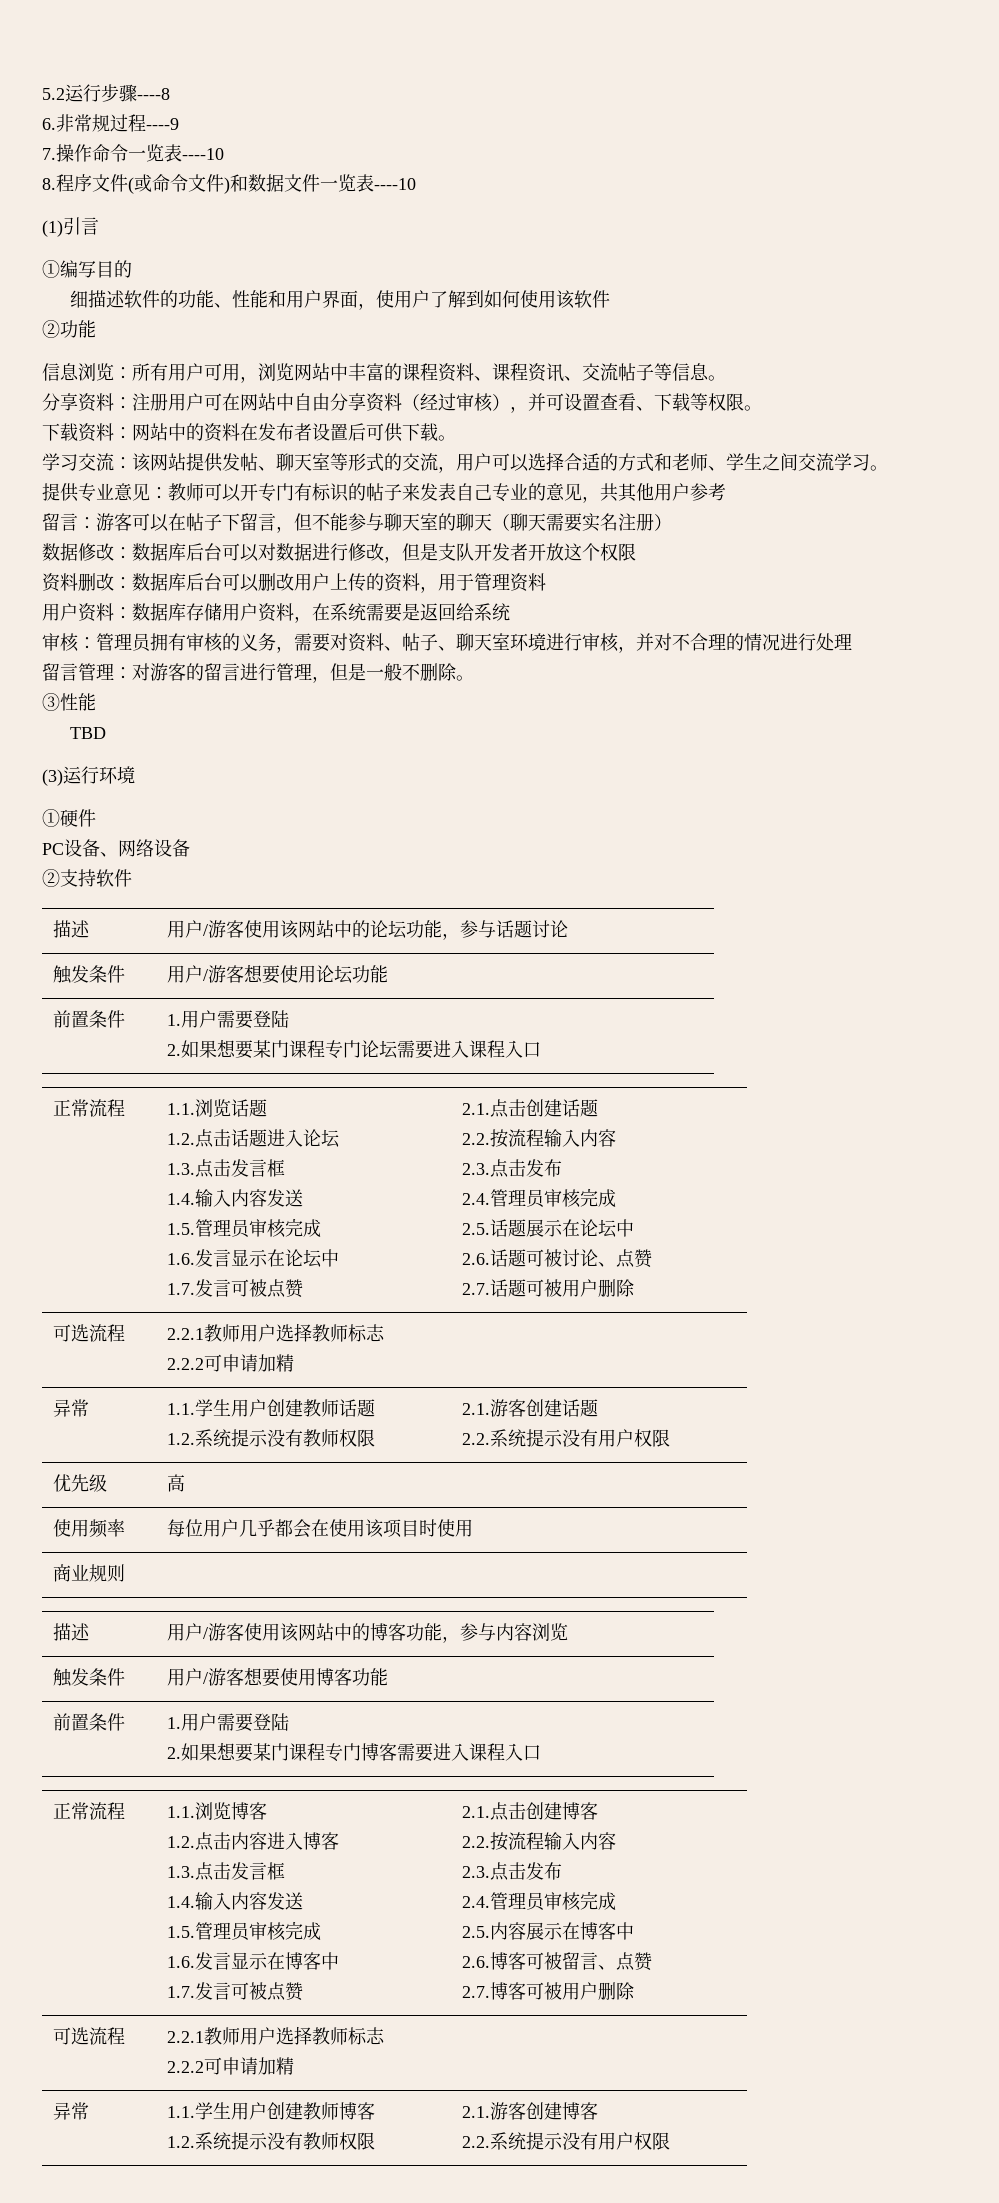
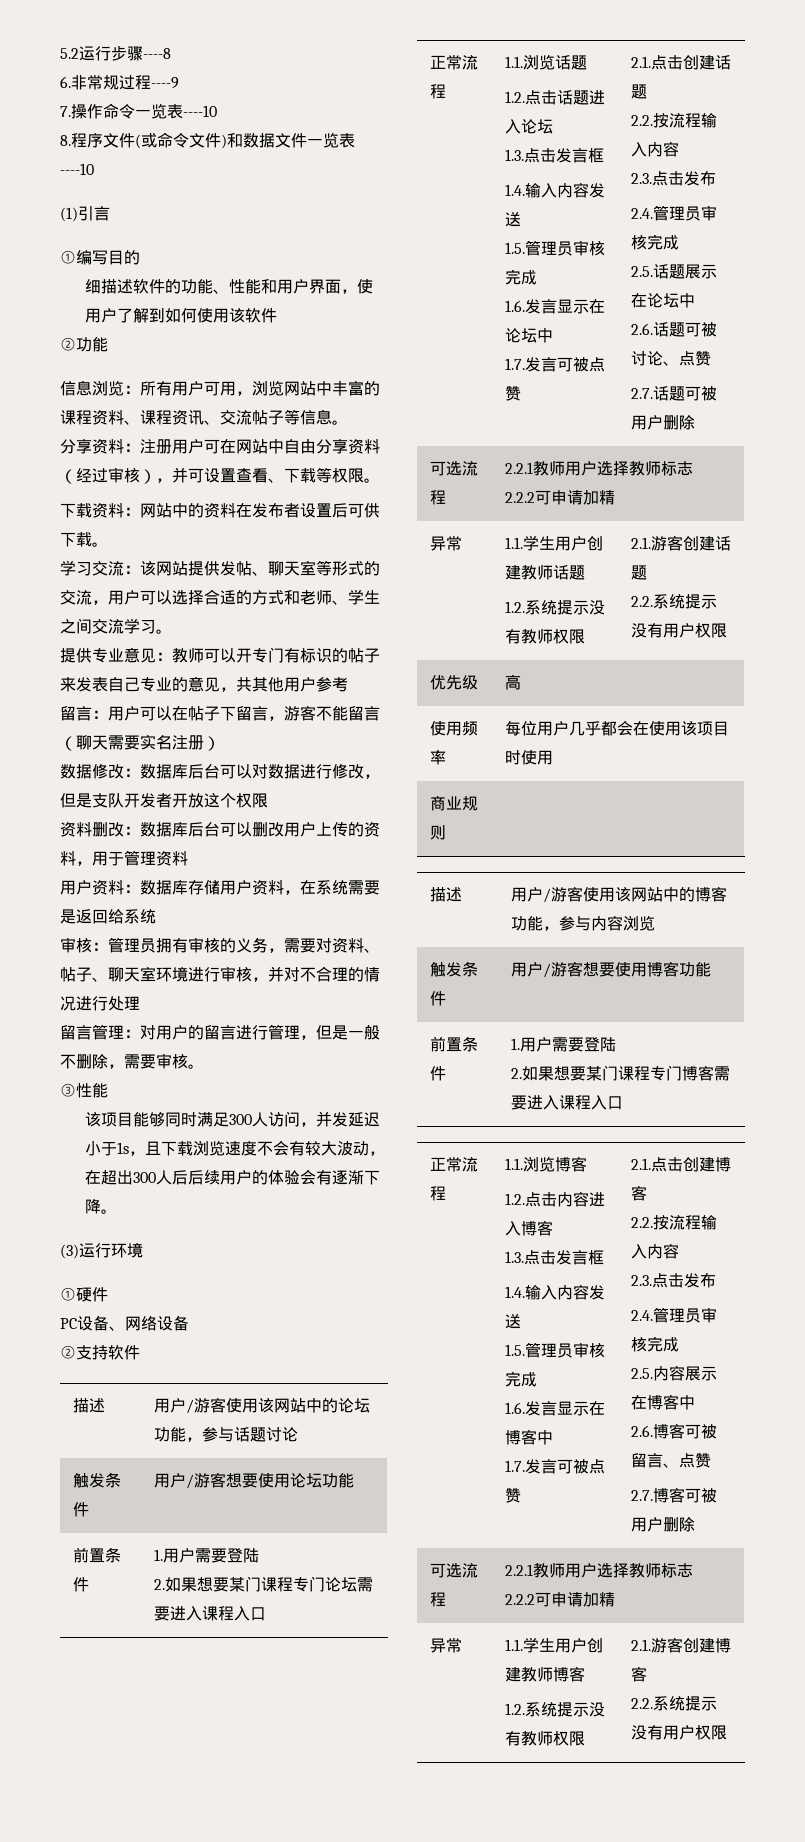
- 留言：游客可以在帖子下留言，但不能参与聊天室的聊天（聊天需要实名注册）
+ 留言：用户可以在帖子下留言，游客不能留言（聊天需要实名注册）
- 留言管理：对游客的留言进行管理，但是一般不删除。
+ 留言管理：对用户的留言进行管理，但是一般不删除，需要审核。
- TBD
+ 该项目能够同时满足300人访问，并发延迟小于1s，且下载浏览速度不会有较大波动，在超出300人后后续用户的体验会有逐渐下降。

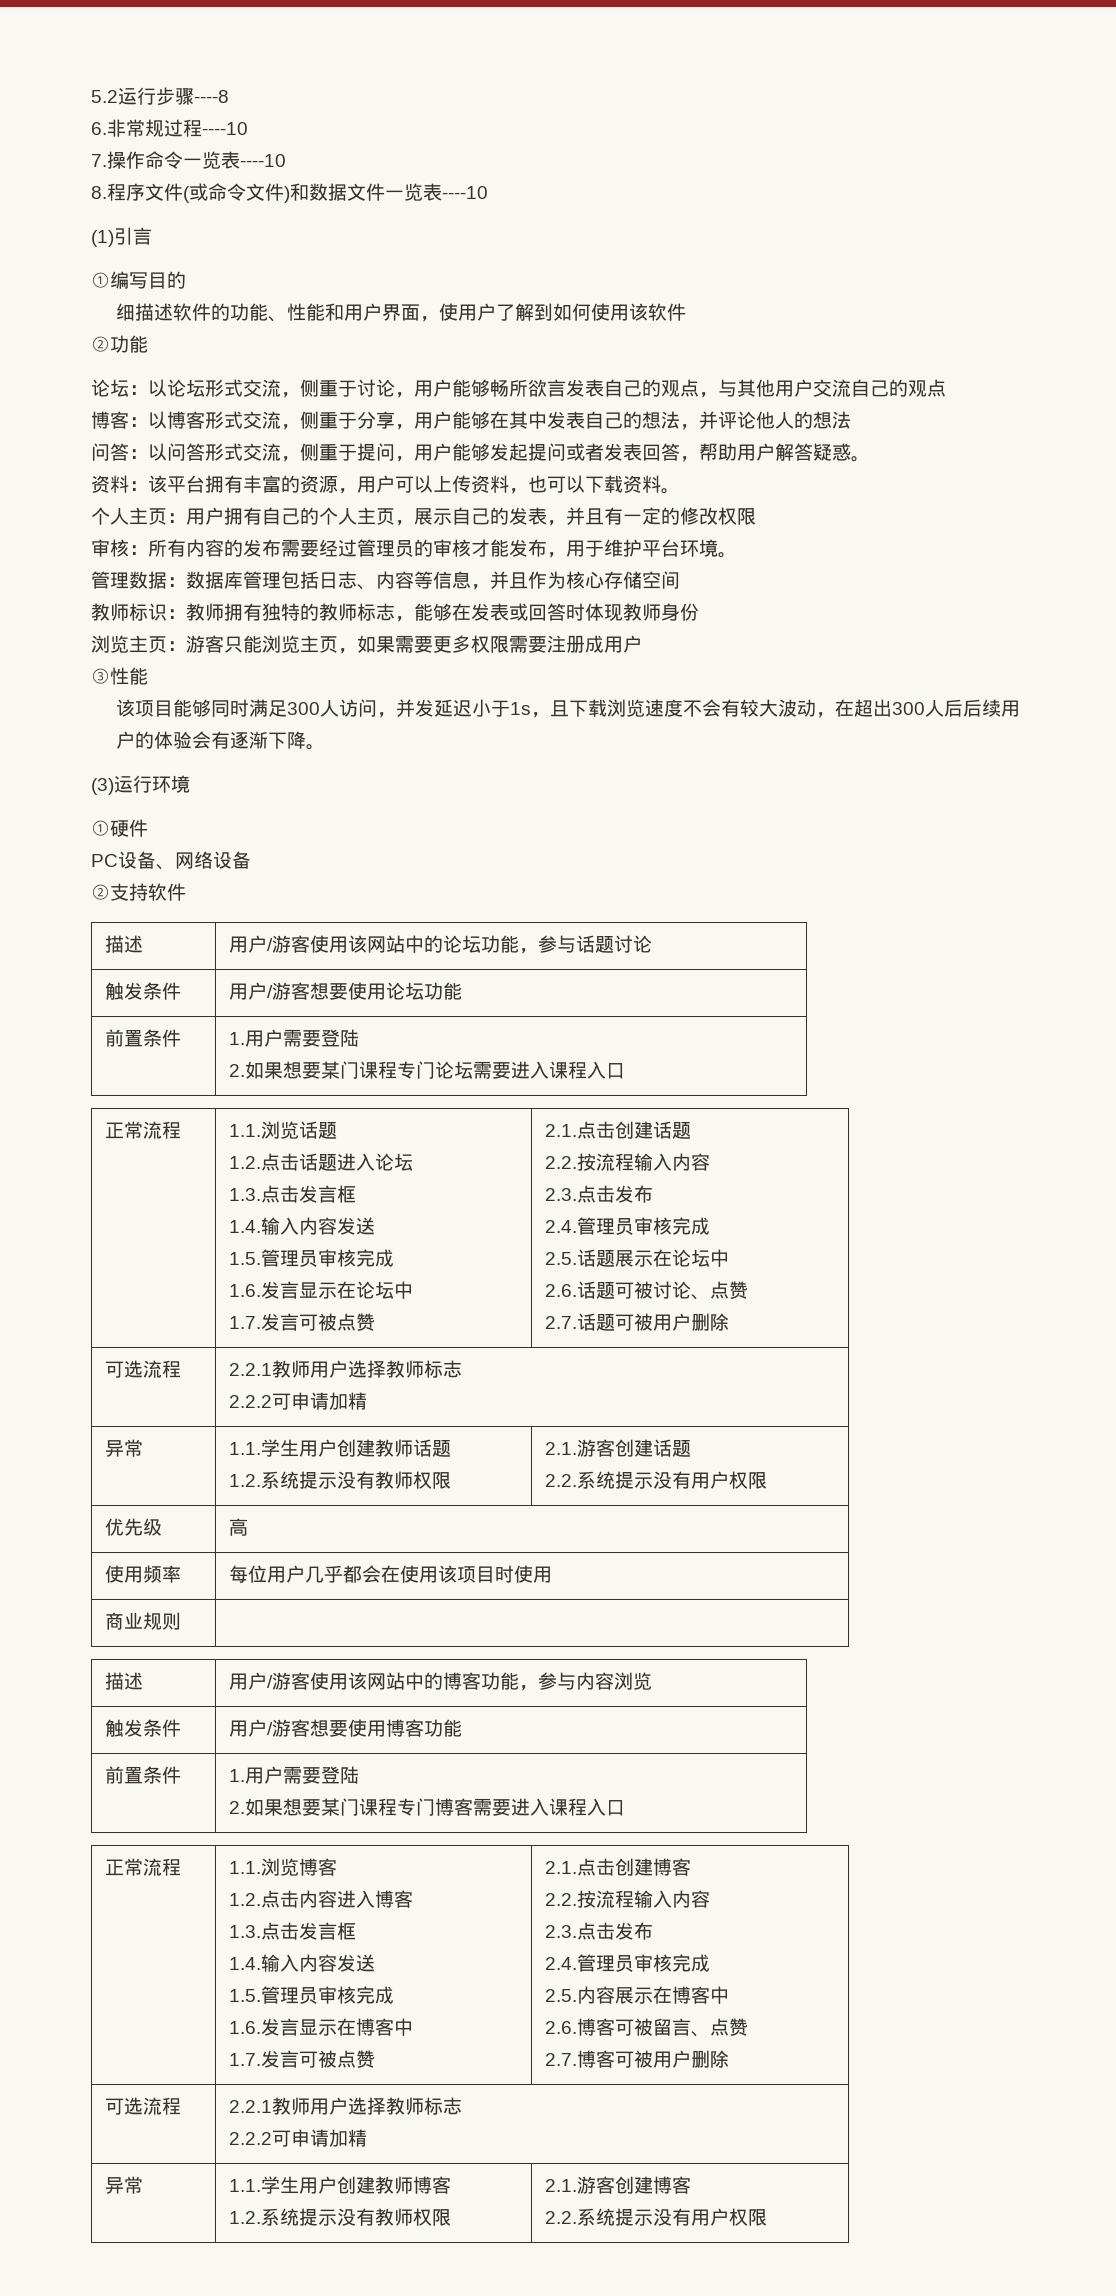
- 6.非常规过程----9
+ 6.非常规过程----10
- 信息浏览：所有用户可用，浏览网站中丰富的课程资料、课程资讯、交流帖子等信息。
- 分享资料：注册用户可在网站中自由分享资料（经过审核），并可设置查看、下载等权限。
- 下载资料：网站中的资料在发布者设置后可供下载。
- 学习交流：该网站提供发帖、聊天室等形式的交流，用户可以选择合适的方式和老师、学生之间交流学习。
- 提供专业意见：教师可以开专门有标识的帖子来发表自己专业的意见，共其他用户参考
- 留言：用户可以在帖子下留言，游客不能留言（聊天需要实名注册）
- 数据修改：数据库后台可以对数据进行修改，但是支队开发者开放这个权限
- 资料删改：数据库后台可以删改用户上传的资料，用于管理资料
- 用户资料：数据库存储用户资料，在系统需要是返回给系统
- 审核：管理员拥有审核的义务，需要对资料、帖子、聊天室环境进行审核，并对不合理的情况进行处理
- 留言管理：对用户的留言进行管理，但是一般不删除，需要审核。
+ 论坛：以论坛形式交流，侧重于讨论，用户能够畅所欲言发表自己的观点，与其他用户交流自己的观点
+ 博客：以博客形式交流，侧重于分享，用户能够在其中发表自己的想法，并评论他人的想法
+ 问答：以问答形式交流，侧重于提问，用户能够发起提问或者发表回答，帮助用户解答疑惑。
+ 资料：该平台拥有丰富的资源，用户可以上传资料，也可以下载资料。
+ 个人主页：用户拥有自己的个人主页，展示自己的发表，并且有一定的修改权限
+ 审核：所有内容的发布需要经过管理员的审核才能发布，用于维护平台环境。
+ 管理数据：数据库管理包括日志、内容等信息，并且作为核心存储空间
+ 教师标识：教师拥有独特的教师标志，能够在发表或回答时体现教师身份
+ 浏览主页：游客只能浏览主页，如果需要更多权限需要注册成用户

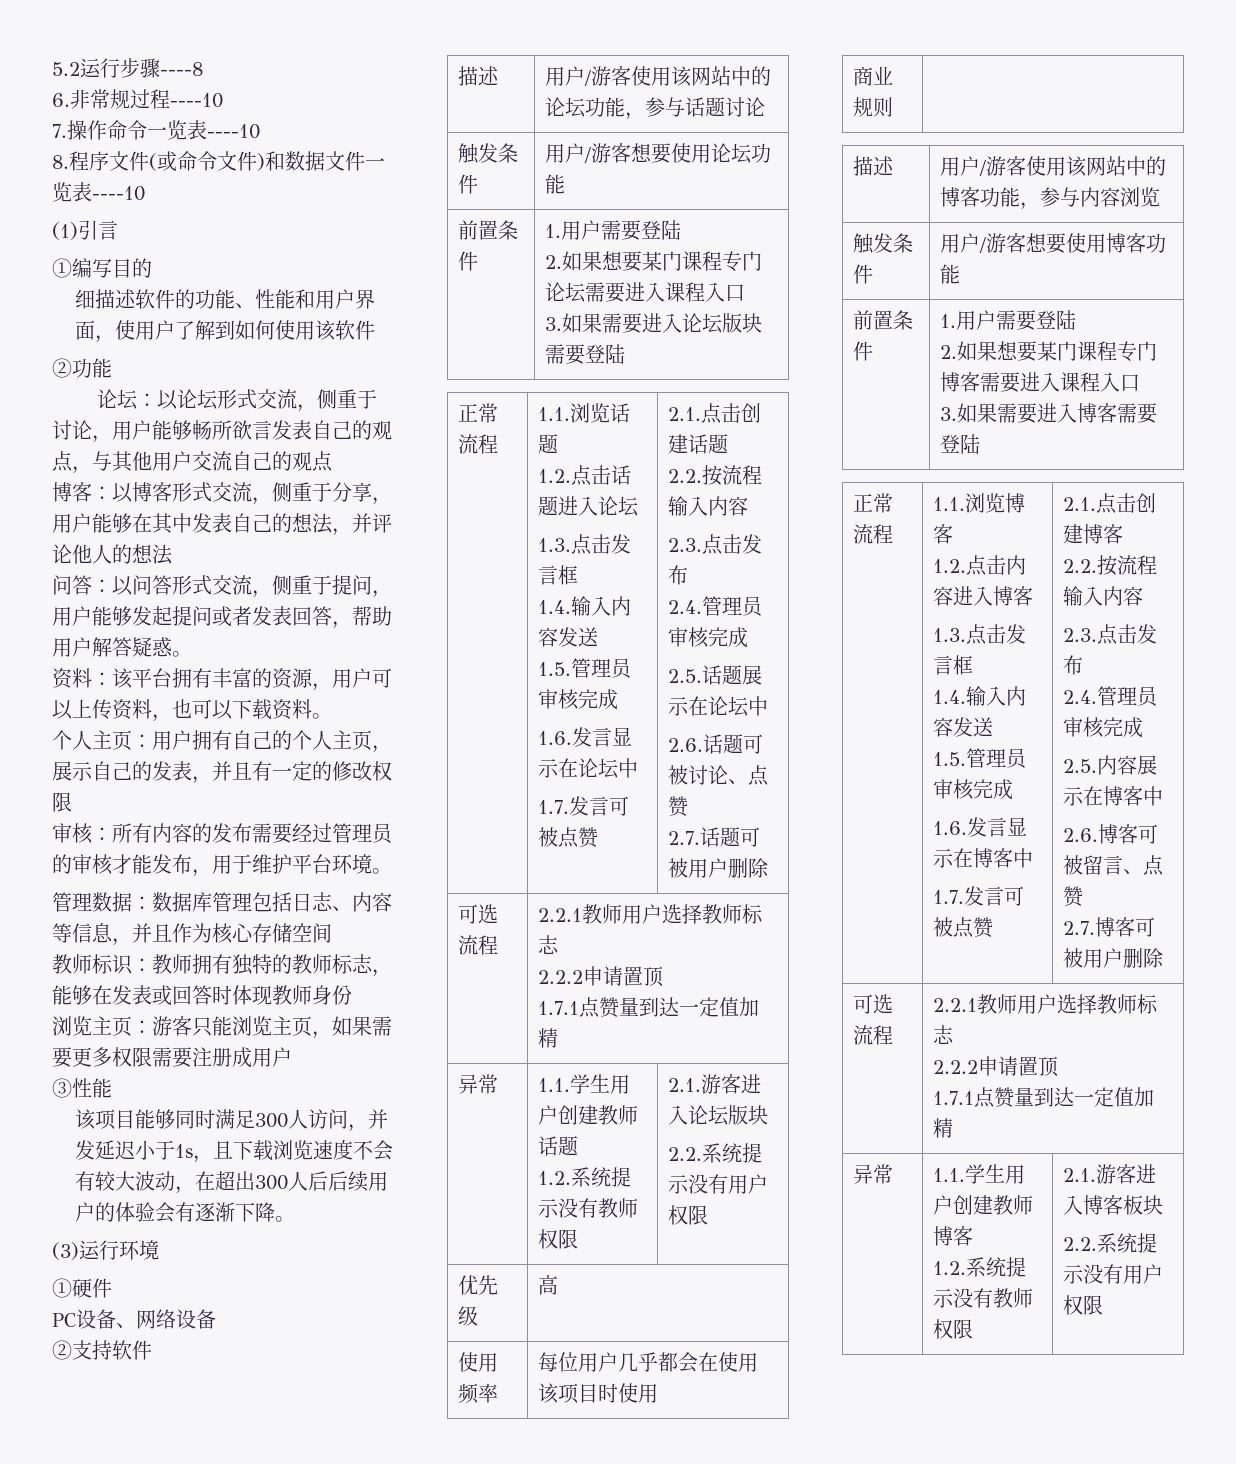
  触发条件 | 用户/游客想要使用论坛功能
  前置条件 | 1.用户需要登陆
  2.如果想要某门课程专门论坛需要进入课程入口
+ 3.如果需要进入论坛版块需要登陆
  2.7.话题可被用户删除
  可选流程 | 2.2.1教师用户选择教师标志
- 2.2.2可申请加精
+ 2.2.2申请置顶
+ 1.7.1点赞量到达一定值加精
  异常 | 1.1.学生用户创建教师话题
- 1.2.系统提示没有教师权限 | 2.1.游客创建话题
+ 1.2.系统提示没有教师权限 | 2.1.游客进入论坛版块
  触发条件 | 用户/游客想要使用博客功能
  前置条件 | 1.用户需要登陆
  2.如果想要某门课程专门博客需要进入课程入口
+ 3.如果需要进入博客需要登陆
  2.7.博客可被用户删除
  可选流程 | 2.2.1教师用户选择教师标志
- 2.2.2可申请加精
+ 2.2.2申请置顶
+ 1.7.1点赞量到达一定值加精
  异常 | 1.1.学生用户创建教师博客
- 1.2.系统提示没有教师权限 | 2.1.游客创建博客
+ 1.2.系统提示没有教师权限 | 2.1.游客进入博客板块

